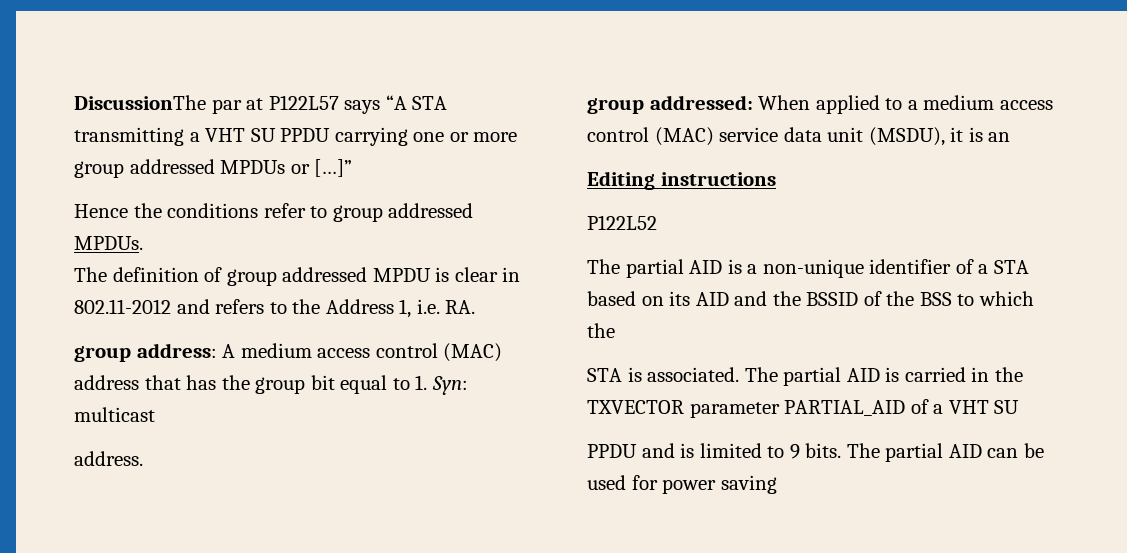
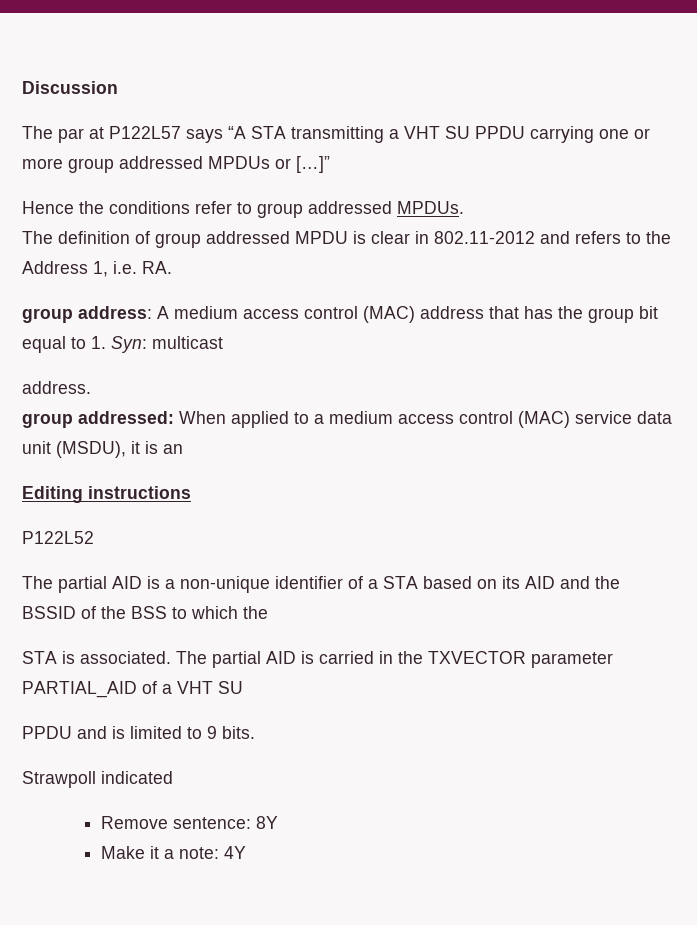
- DiscussionThe par at P122L57 says “A STA transmitting a VHT SU PPDU carrying one or more group addressed MPDUs or […]”
+ Discussion
+ The par at P122L57 says “A STA transmitting a VHT SU PPDU carrying one or more group addressed MPDUs or […]”
- PPDU and is limited to 9 bits. The partial AID can be used for power saving
+ PPDU and is limited to 9 bits.
+ Strawpoll indicated
+ Remove sentence: 8Y
+ Make it a note: 4Y

